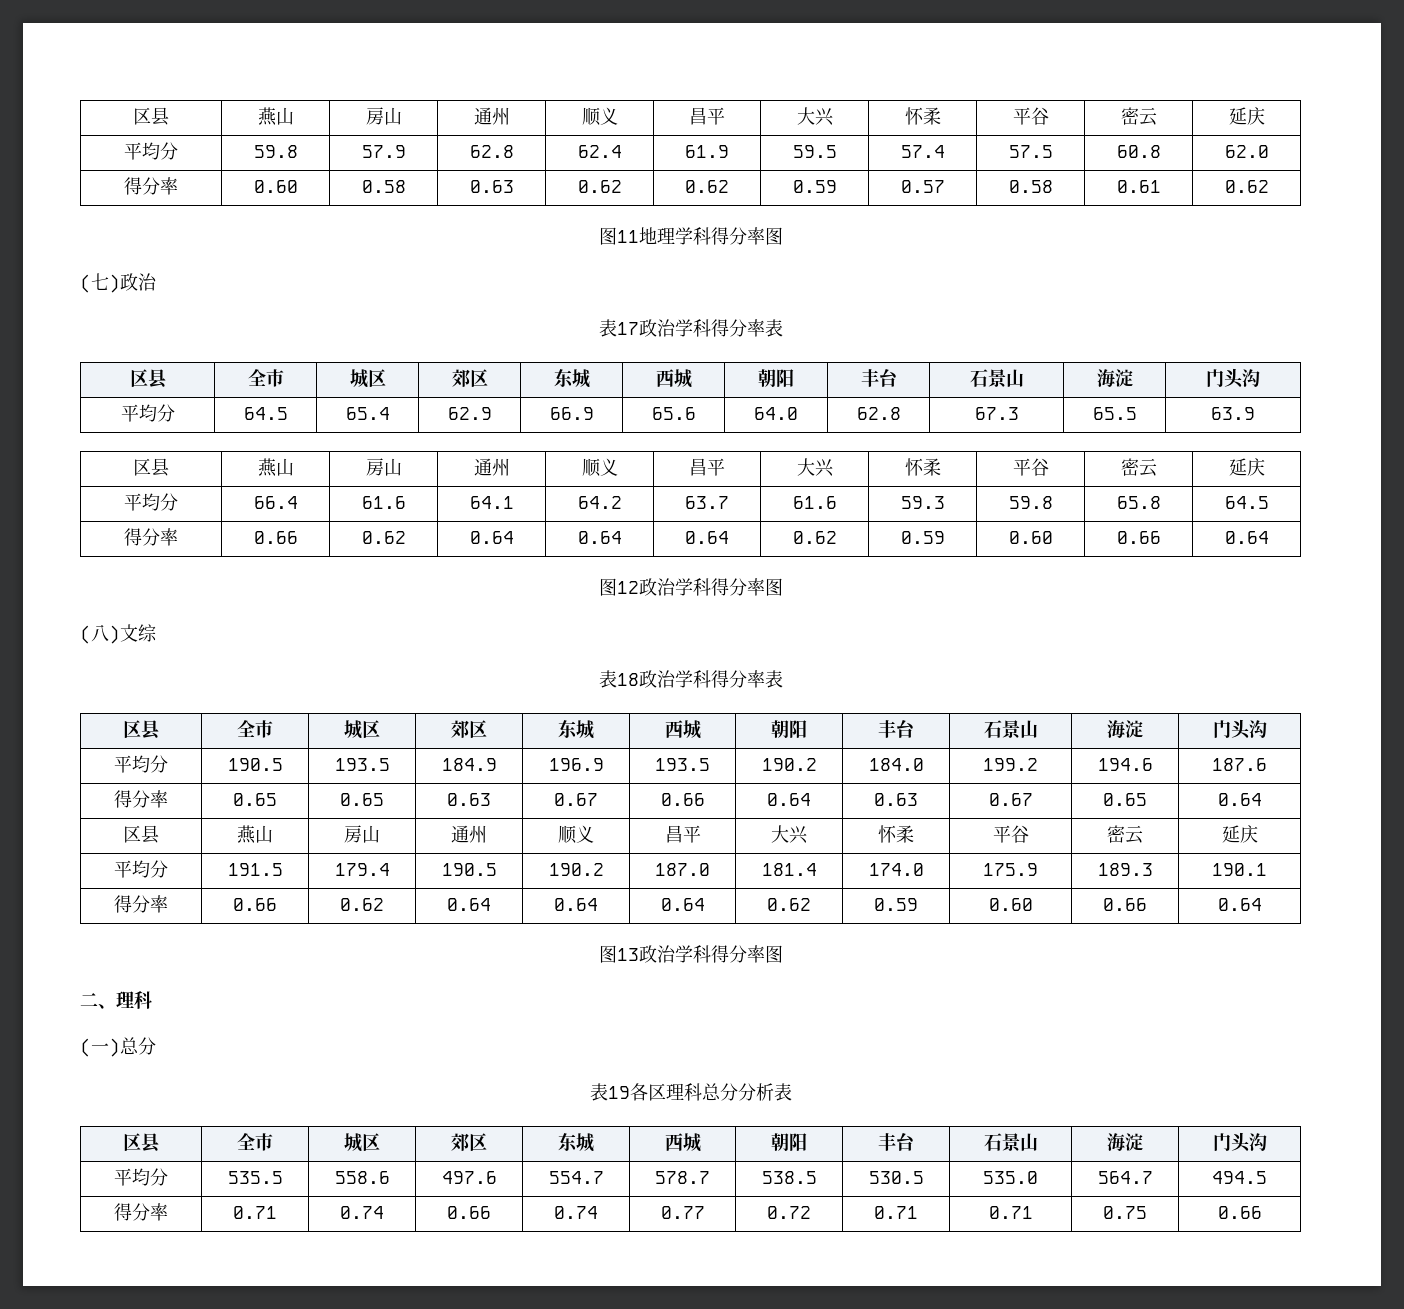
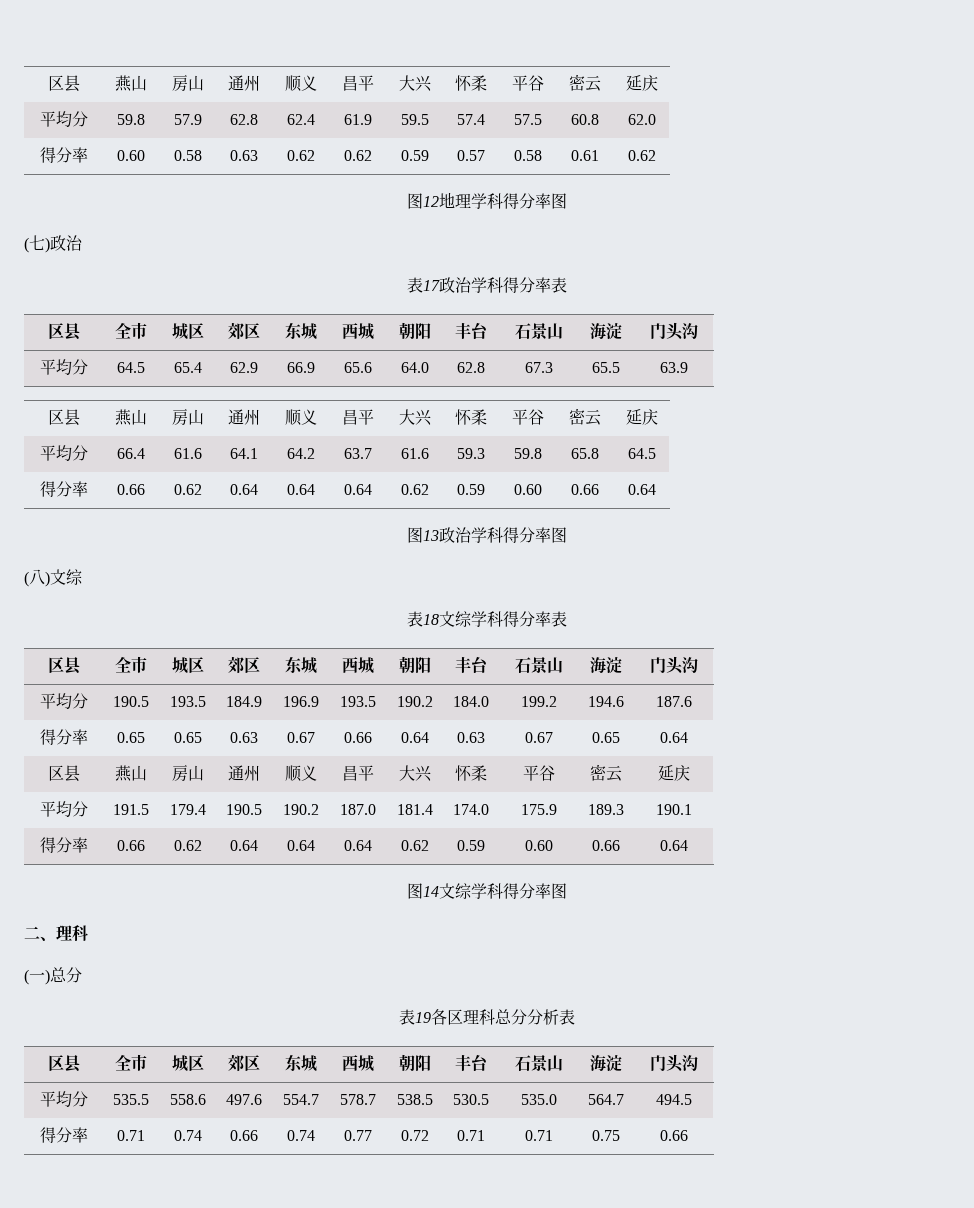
- 图11地理学科得分率图
+ 图12地理学科得分率图
- 图12政治学科得分率图
+ 图13政治学科得分率图
- 表18政治学科得分率表
+ 表18文综学科得分率表
- 图13政治学科得分率图
+ 图14文综学科得分率图

